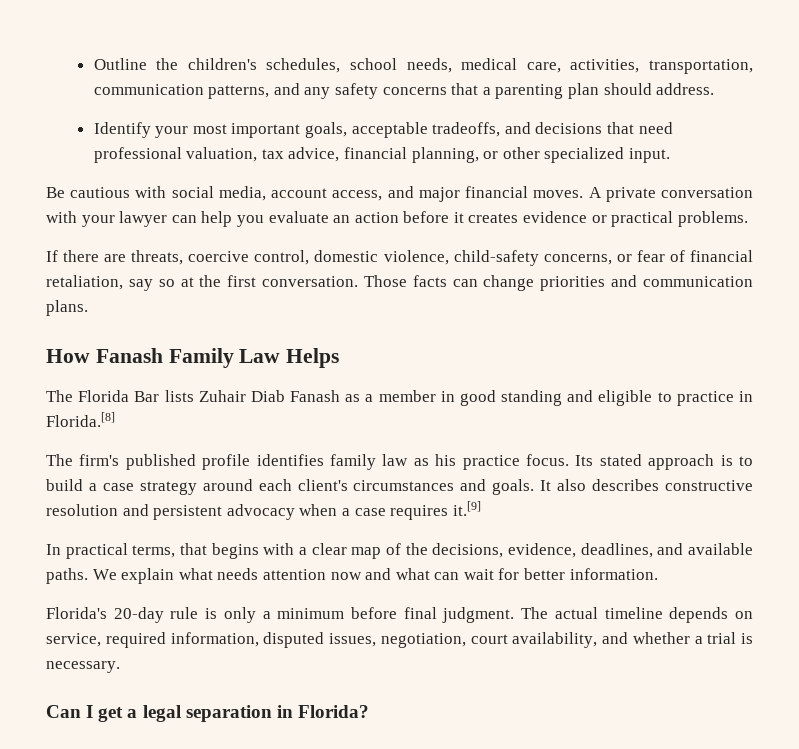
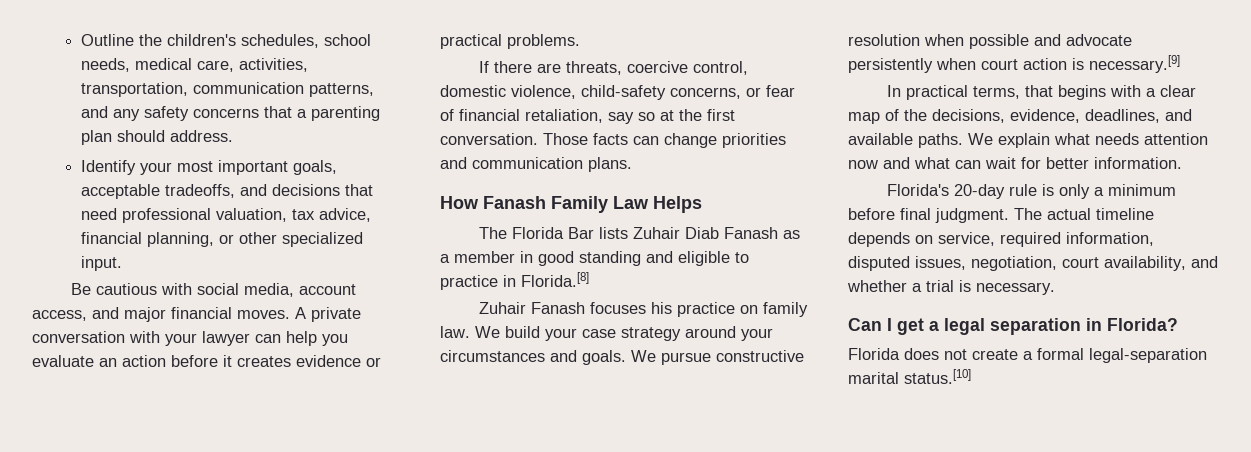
- The firm's published profile identifies family law as his practice focus. Its stated approach is to build a case strategy around each client's circumstances and goals.
+ Zuhair Fanash focuses his practice on family law. We build your case strategy around your circumstances and goals.
- It also describes constructive resolution and persistent advocacy when a case requires it.[9]
+ We pursue constructive resolution when possible and advocate persistently when court action is necessary.[9]
+ Florida does not create a formal legal-separation marital status.[10]

